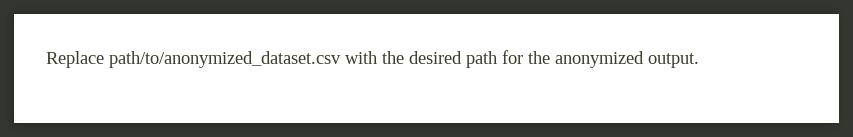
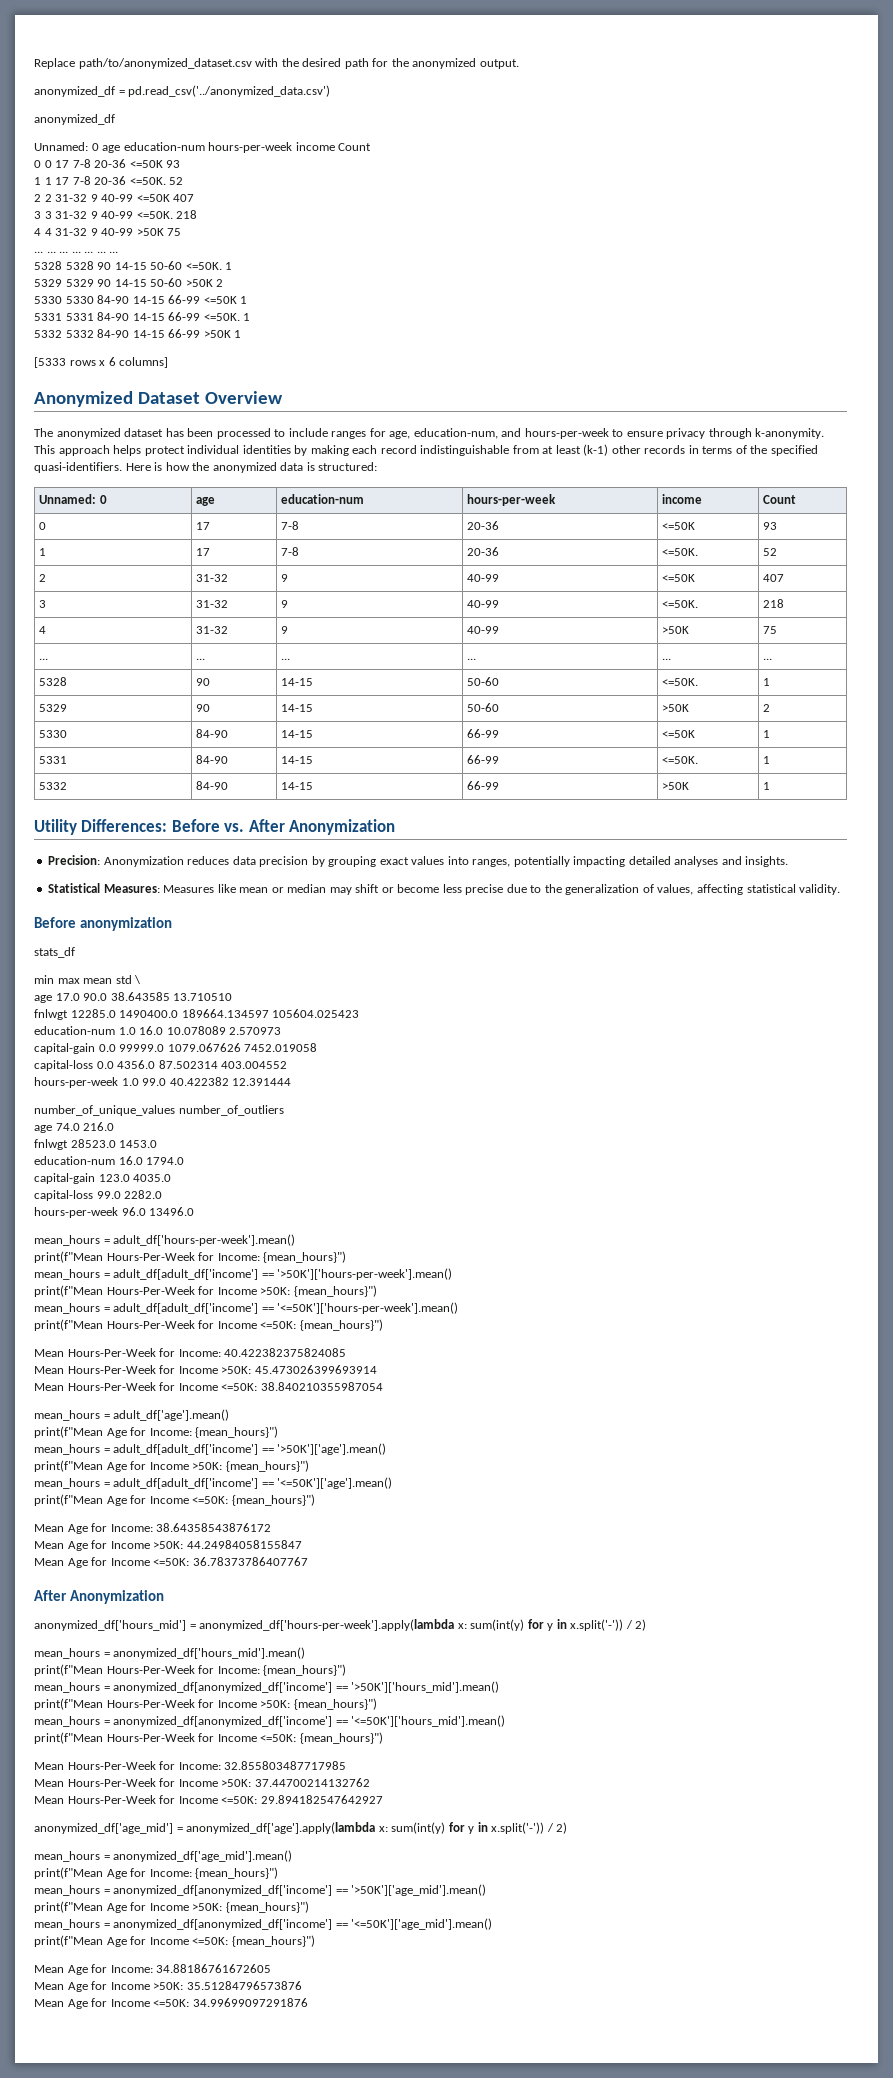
+ anonymized_df = pd.read_csv('../anonymized_data.csv')
+ anonymized_df
+ Unnamed: 0 age education-num hours-per-week income Count
+ 0 0 17 7-8 20-36 <=50K 93
+ 1 1 17 7-8 20-36 <=50K. 52
+ 2 2 31-32 9 40-99 <=50K 407
+ 3 3 31-32 9 40-99 <=50K. 218
+ 4 4 31-32 9 40-99 >50K 75
+ ... ... ... ... ... ... ...
+ 5328 5328 90 14-15 50-60 <=50K. 1
+ 5329 5329 90 14-15 50-60 >50K 2
+ 5330 5330 84-90 14-15 66-99 <=50K 1
+ 5331 5331 84-90 14-15 66-99 <=50K. 1
+ 5332 5332 84-90 14-15 66-99 >50K 1
+ [5333 rows x 6 columns]
+ Anonymized Dataset Overview
+ The anonymized dataset has been processed to include ranges for age, education-num, and hours-per-week to ensure privacy through k-anonymity. This approach helps protect individual identities by making each record indistinguishable from at least (k-1) other records in terms of the specified quasi-identifiers. Here is how the anonymized data is structured:
+ Unnamed: 0 | age | education-num | hours-per-week | income | Count
+ 0 | 17 | 7-8 | 20-36 | <=50K | 93
+ 1 | 17 | 7-8 | 20-36 | <=50K. | 52
+ 2 | 31-32 | 9 | 40-99 | <=50K | 407
+ 3 | 31-32 | 9 | 40-99 | <=50K. | 218
+ 4 | 31-32 | 9 | 40-99 | >50K | 75
+ ... | ... | ... | ... | ... | ...
+ 5328 | 90 | 14-15 | 50-60 | <=50K. | 1
+ 5329 | 90 | 14-15 | 50-60 | >50K | 2
+ 5330 | 84-90 | 14-15 | 66-99 | <=50K | 1
+ 5331 | 84-90 | 14-15 | 66-99 | <=50K. | 1
+ 5332 | 84-90 | 14-15 | 66-99 | >50K | 1
+ Utility Differences: Before vs. After Anonymization
+ Precision: Anonymization reduces data precision by grouping exact values into ranges, potentially impacting detailed analyses and insights.
+ Statistical Measures: Measures like mean or median may shift or become less precise due to the generalization of values, affecting statistical validity.
+ Before anonymization
+ stats_df
+ min max mean std \
+ age 17.0 90.0 38.643585 13.710510
+ fnlwgt 12285.0 1490400.0 189664.134597 105604.025423
+ education-num 1.0 16.0 10.078089 2.570973
+ capital-gain 0.0 99999.0 1079.067626 7452.019058
+ capital-loss 0.0 4356.0 87.502314 403.004552
+ hours-per-week 1.0 99.0 40.422382 12.391444
+ number_of_unique_values number_of_outliers
+ age 74.0 216.0
+ fnlwgt 28523.0 1453.0
+ education-num 16.0 1794.0
+ capital-gain 123.0 4035.0
+ capital-loss 99.0 2282.0
+ hours-per-week 96.0 13496.0
+ mean_hours = adult_df['hours-per-week'].mean()
+ print(f"Mean Hours-Per-Week for Income: {mean_hours}")
+ mean_hours = adult_df[adult_df['income'] == '>50K']['hours-per-week'].mean()
+ print(f"Mean Hours-Per-Week for Income >50K: {mean_hours}")
+ mean_hours = adult_df[adult_df['income'] == '<=50K']['hours-per-week'].mean()
+ print(f"Mean Hours-Per-Week for Income <=50K: {mean_hours}")
+ Mean Hours-Per-Week for Income: 40.422382375824085
+ Mean Hours-Per-Week for Income >50K: 45.473026399693914
+ Mean Hours-Per-Week for Income <=50K: 38.840210355987054
+ mean_hours = adult_df['age'].mean()
+ print(f"Mean Age for Income: {mean_hours}")
+ mean_hours = adult_df[adult_df['income'] == '>50K']['age'].mean()
+ print(f"Mean Age for Income >50K: {mean_hours}")
+ mean_hours = adult_df[adult_df['income'] == '<=50K']['age'].mean()
+ print(f"Mean Age for Income <=50K: {mean_hours}")
+ Mean Age for Income: 38.64358543876172
+ Mean Age for Income >50K: 44.24984058155847
+ Mean Age for Income <=50K: 36.78373786407767
+ After Anonymization
+ anonymized_df['hours_mid'] = anonymized_df['hours-per-week'].apply(lambda x: sum(int(y) for y in x.split('-')) / 2)
+ mean_hours = anonymized_df['hours_mid'].mean()
+ print(f"Mean Hours-Per-Week for Income: {mean_hours}")
+ mean_hours = anonymized_df[anonymized_df['income'] == '>50K']['hours_mid'].mean()
+ print(f"Mean Hours-Per-Week for Income >50K: {mean_hours}")
+ mean_hours = anonymized_df[anonymized_df['income'] == '<=50K']['hours_mid'].mean()
+ print(f"Mean Hours-Per-Week for Income <=50K: {mean_hours}")
+ Mean Hours-Per-Week for Income: 32.855803487717985
+ Mean Hours-Per-Week for Income >50K: 37.44700214132762
+ Mean Hours-Per-Week for Income <=50K: 29.894182547642927
+ anonymized_df['age_mid'] = anonymized_df['age'].apply(lambda x: sum(int(y) for y in x.split('-')) / 2)
+ mean_hours = anonymized_df['age_mid'].mean()
+ print(f"Mean Age for Income: {mean_hours}")
+ mean_hours = anonymized_df[anonymized_df['income'] == '>50K']['age_mid'].mean()
+ print(f"Mean Age for Income >50K: {mean_hours}")
+ mean_hours = anonymized_df[anonymized_df['income'] == '<=50K']['age_mid'].mean()
+ print(f"Mean Age for Income <=50K: {mean_hours}")
+ Mean Age for Income: 34.88186761672605
+ Mean Age for Income >50K: 35.51284796573876
+ Mean Age for Income <=50K: 34.99699097291876

